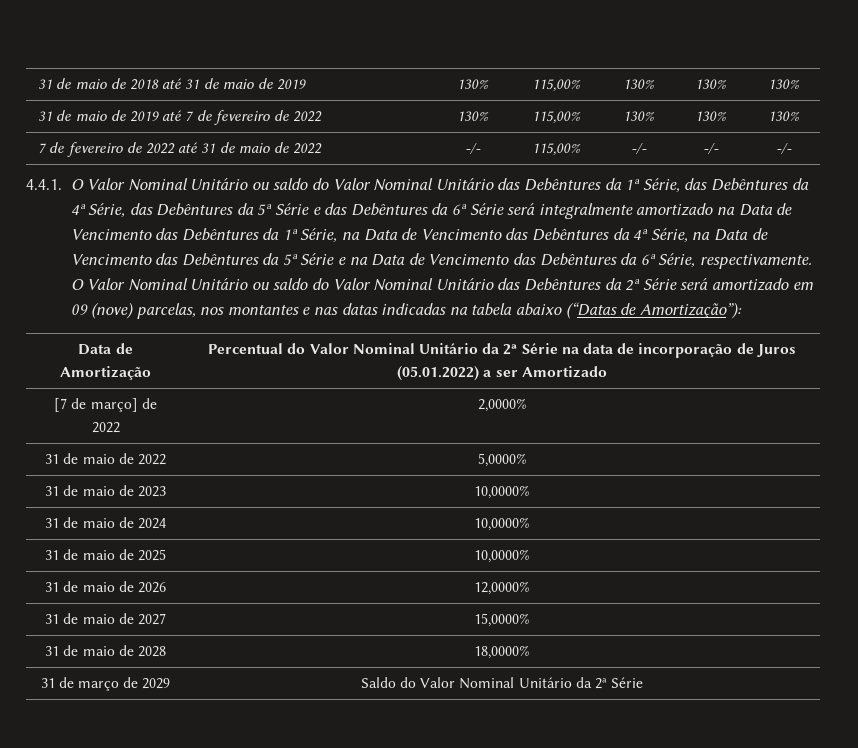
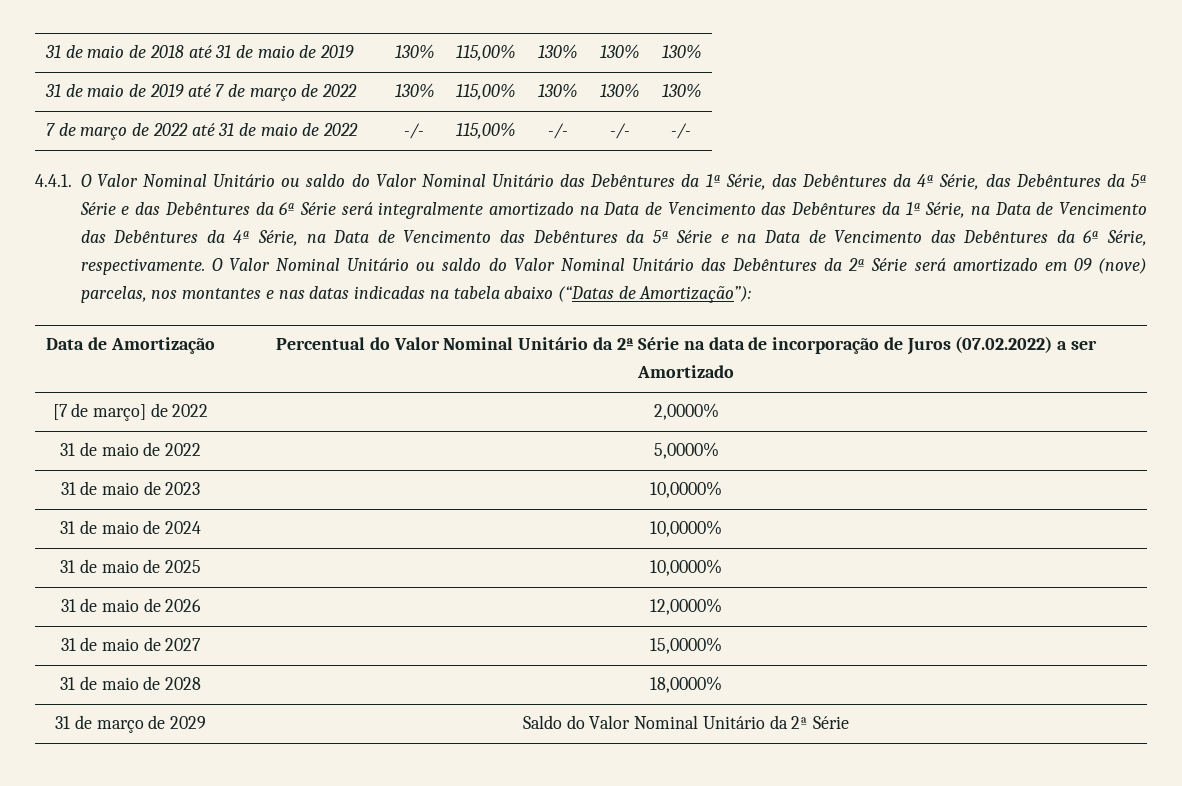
- 31 de maio de 2019 até 7 de fevereiro de 2022 | 130% | 115,00% | 130% | 130% | 130%
+ 31 de maio de 2019 até 7 de março de 2022 | 130% | 115,00% | 130% | 130% | 130%
- 7 de fevereiro de 2022 até 31 de maio de 2022 | -/- | 115,00% | -/- | -/- | -/-
+ 7 de março de 2022 até 31 de maio de 2022 | -/- | 115,00% | -/- | -/- | -/-
- Data de Amortização | Percentual do Valor Nominal Unitário da 2ª Série na data de incorporação de Juros (05.01.2022) a ser Amortizado
+ Data de Amortização | Percentual do Valor Nominal Unitário da 2ª Série na data de incorporação de Juros (07.02.2022) a ser Amortizado

